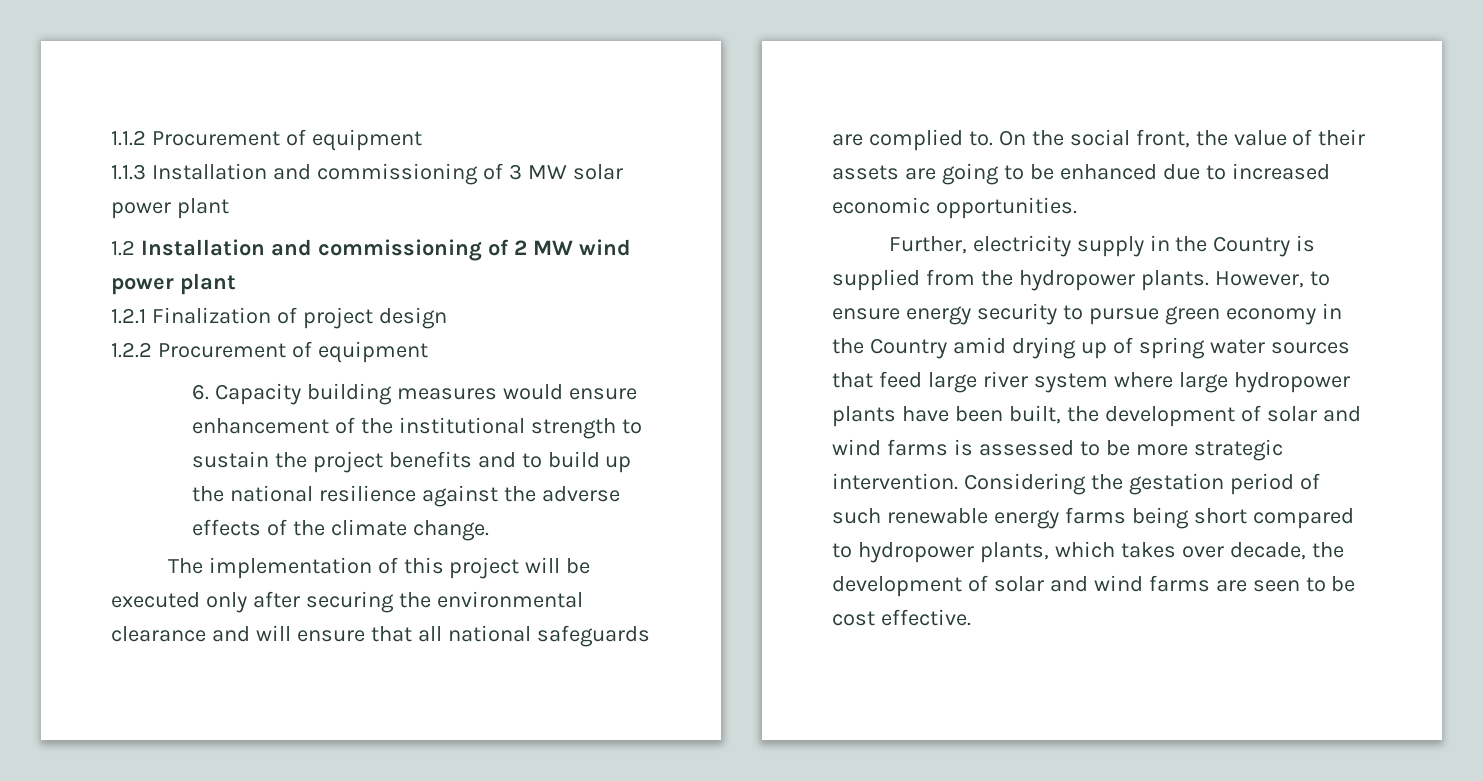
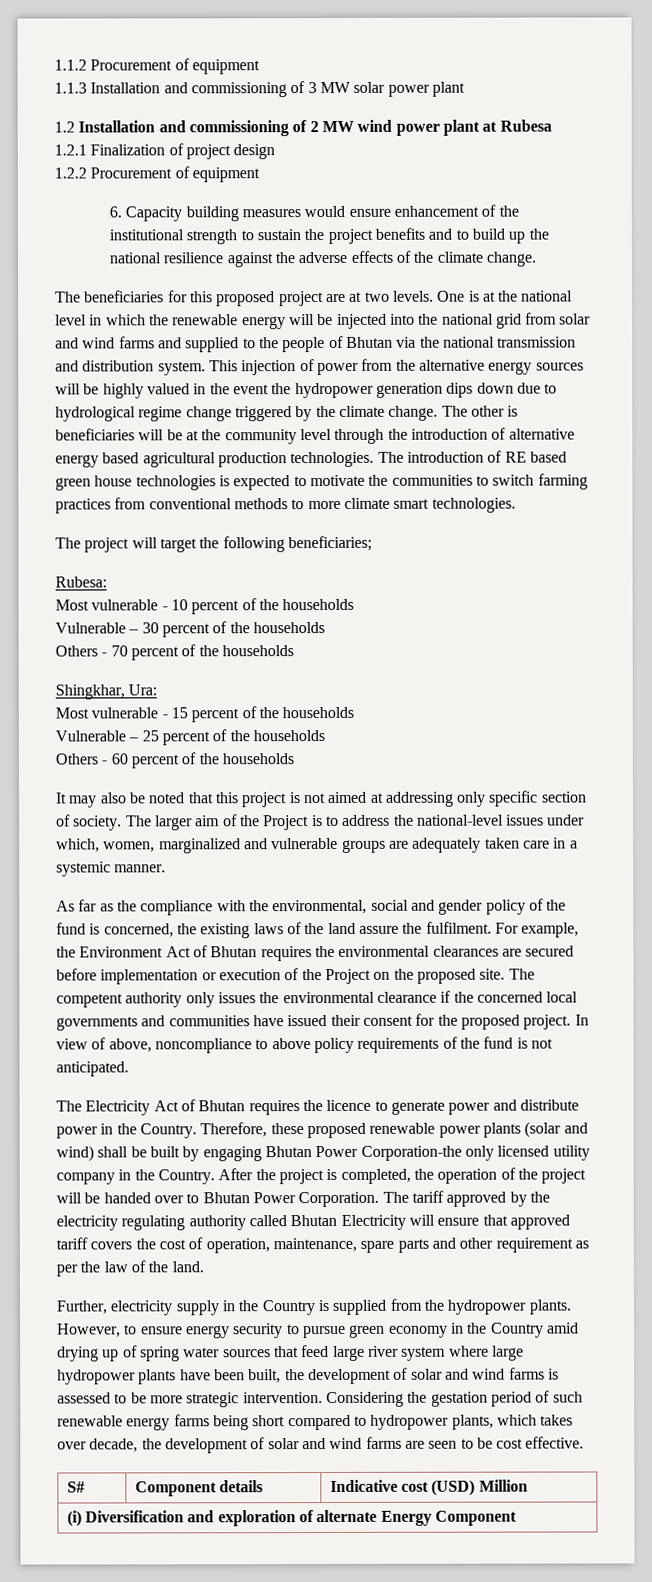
- 1.2 Installation and commissioning of 2 MW wind power plant
+ 1.2 Installation and commissioning of 2 MW wind power plant at Rubesa
- The implementation of this project will be executed only after securing the environmental clearance and will ensure that all national safeguards are complied to. On the social front, the value of their assets are going to be enhanced due to increased economic opportunities.
+ The beneficiaries for this proposed project are at two levels. One is at the national level in which the renewable energy will be injected into the national grid from solar and wind farms and supplied to the people of Bhutan via the national transmission and distribution system. This injection of power from the alternative energy sources will be highly valued in the event the hydropower generation dips down due to hydrological regime change triggered by the climate change. The other is beneficiaries will be at the community level through the introduction of alternative energy based agricultural production technologies. The introduction of RE based green house technologies is expected to motivate the communities to switch farming practices from conventional methods to more climate smart technologies.
+ The project will target the following beneficiaries;
+ Rubesa:
+ Most vulnerable - 10 percent of the households
+ Vulnerable – 30 percent of the households
+ Others - 70 percent of the households
+ Shingkhar, Ura:
+ Most vulnerable - 15 percent of the households
+ Vulnerable – 25 percent of the households
+ Others - 60 percent of the households
+ It may also be noted that this project is not aimed at addressing only specific section of society. The larger aim of the Project is to address the national-level issues under which, women, marginalized and vulnerable groups are adequately taken care in a systemic manner.
+ As far as the compliance with the environmental, social and gender policy of the fund is concerned, the existing laws of the land assure the fulfilment. For example, the Environment Act of Bhutan requires the environmental clearances are secured before implementation or execution of the Project on the proposed site. The competent authority only issues the environmental clearance if the concerned local governments and communities have issued their consent for the proposed project. In view of above, noncompliance to above policy requirements of the fund is not anticipated.
+ The Electricity Act of Bhutan requires the licence to generate power and distribute power in the Country. Therefore, these proposed renewable power plants (solar and wind) shall be built by engaging Bhutan Power Corporation-the only licensed utility company in the Country. After the project is completed, the operation of the project will be handed over to Bhutan Power Corporation. The tariff approved by the electricity regulating authority called Bhutan Electricity will ensure that approved tariff covers the cost of operation, maintenance, spare parts and other requirement as per the law of the land.
+ S# | Component details | Indicative cost (USD) Million
+ (i) Diversification and exploration of alternate Energy Component

